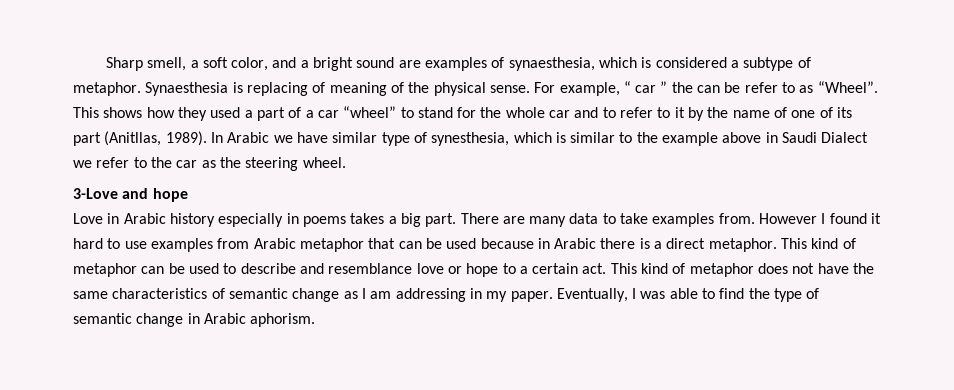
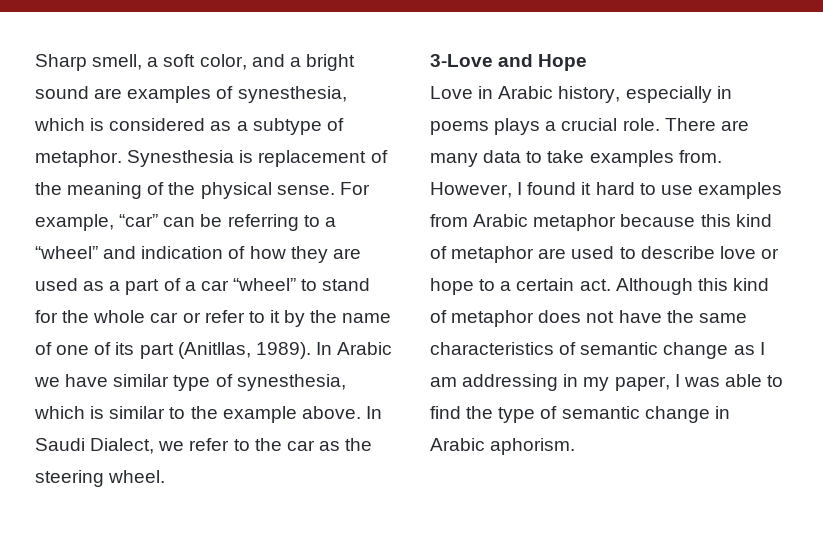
- Sharp smell, a soft color, and a bright sound are examples of synaesthesia, which is considered a subtype of metaphor.
+ Sharp smell, a soft color, and a bright sound are examples of synesthesia, which is considered as a subtype of metaphor.
- Synaesthesia is replacing of meaning of the physical sense.
+ Synesthesia is replacement of the meaning of the physical sense.
- For example, “ car ” the can be refer to as “Wheel”. This shows how they used a part of a car “wheel” to stand for the whole car and to refer to it by the name of one of its part (Anitllas, 1989).
+ For example, “car” can be referring to a “wheel” and indication of how they are used as a part of a car “wheel” to stand for the whole car or refer to it by the name of one of its part (Anitllas, 1989).
- In Arabic we have similar type of synesthesia, which is similar to the example above in Saudi Dialect we refer to the car as the steering wheel.
+ In Arabic we have similar type of synesthesia, which is similar to the example above. In Saudi Dialect, we refer to the car as the steering wheel.
- 3-Love and hope
+ 3-Love and Hope
- Love in Arabic history especially in poems takes a big part.
+ Love in Arabic history, especially in poems plays a crucial role.
- However I found it hard to use examples from Arabic metaphor that can be used because in Arabic there is a direct metaphor. This kind of metaphor can be used to describe and resemblance love or hope to a certain act.
+ However, I found it hard to use examples from Arabic metaphor because this kind of metaphor are used to describe love or hope to a certain act.
- This kind of metaphor does not have the same characteristics of semantic change as I am addressing in my paper. Eventually, I was able to find the type of semantic change in Arabic aphorism.
+ Although this kind of metaphor does not have the same characteristics of semantic change as I am addressing in my paper, I was able to find the type of semantic change in Arabic aphorism.

